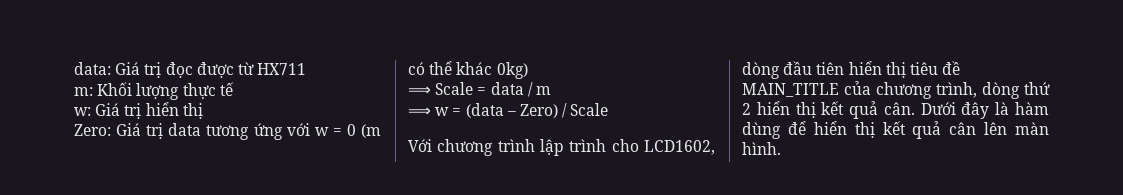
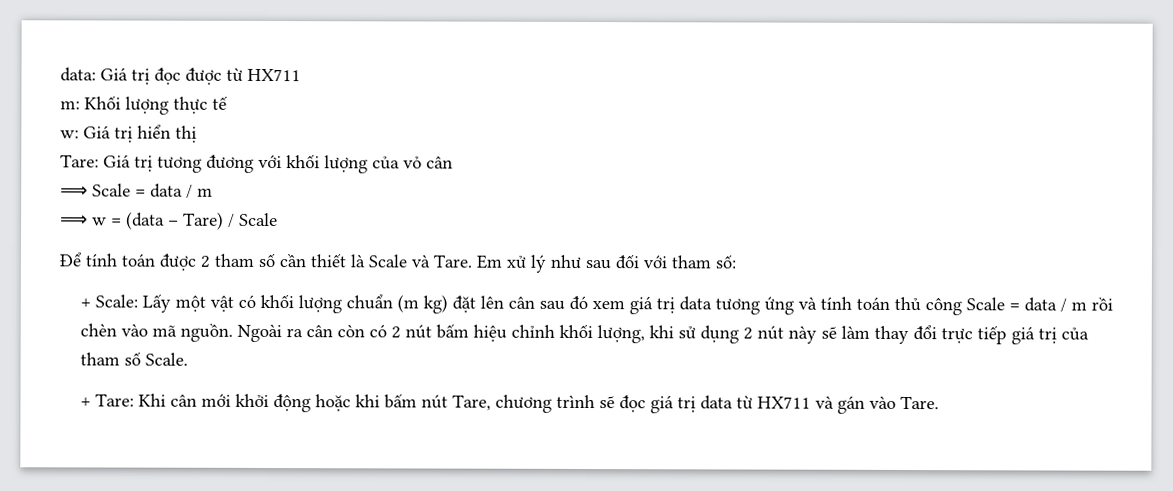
- Zero: Giá trị data tương ứng với w = 0 (m có thể khác 0kg)
+ Tare: Giá trị tương đương với khối lượng của vỏ cân
- ⟹ w = (data – Zero) / Scale
+ ⟹ w = (data – Tare) / Scale
- Với chương trình lập trình cho LCD1602, dòng đầu tiên hiển thị tiêu đề MAIN_TITLE của chương trình, dòng thứ 2 hiển thị kết quả cân. Dưới đây là hàm dùng để hiển thị kết quả cân lên màn hình.
+ Để tính toán được 2 tham số cần thiết là Scale và Tare. Em xử lý như sau đối với tham số:
+ + Scale: Lấy một vật có khối lượng chuẩn (m kg) đặt lên cân sau đó xem giá trị data tương ứng và tính toán thủ công Scale = data / m rồi chèn vào mã nguồn. Ngoài ra cân còn có 2 nút bấm hiệu chỉnh khối lượng, khi sử dụng 2 nút này sẽ làm thay đổi trực tiếp giá trị của tham số Scale.
+ + Tare: Khi cân mới khởi động hoặc khi bấm nút Tare, chương trình sẽ đọc giá trị data từ HX711 và gán vào Tare.

